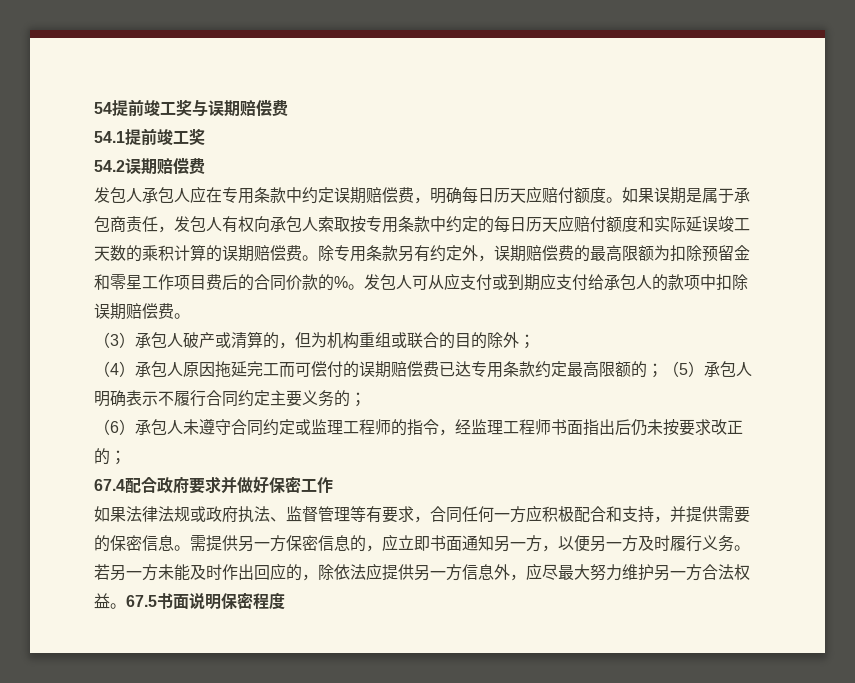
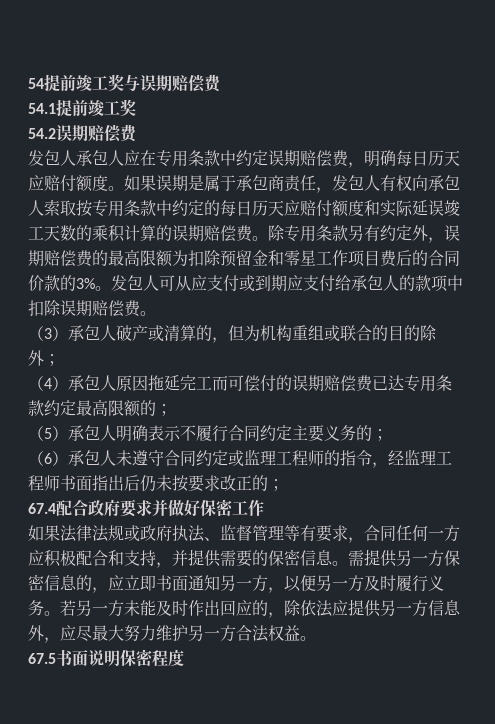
- 除专用条款另有约定外，误期赔偿费的最高限额为扣除预留金和零星工作项目费后的合同价款的%。
+ 除专用条款另有约定外，误期赔偿费的最高限额为扣除预留金和零星工作项目费后的合同价款的3%。
- （4）承包人原因拖延完工而可偿付的误期赔偿费已达专用条款约定最高限额的；（5）承包人明确表示不履行合同约定主要义务的；
+ （4）承包人原因拖延完工而可偿付的误期赔偿费已达专用条款约定最高限额的；
+ （5）承包人明确表示不履行合同约定主要义务的；
- 若另一方未能及时作出回应的，除依法应提供另一方信息外，应尽最大努力维护另一方合法权益。67.5书面说明保密程度
+ 若另一方未能及时作出回应的，除依法应提供另一方信息外，应尽最大努力维护另一方合法权益。
+ 67.5书面说明保密程度

